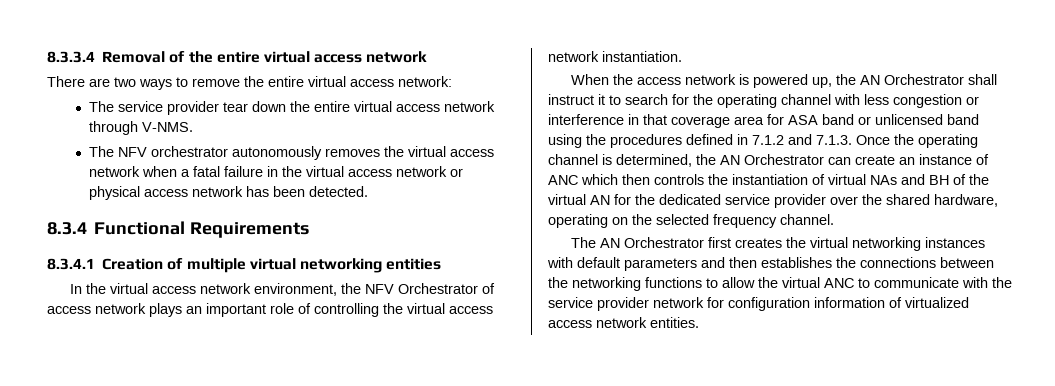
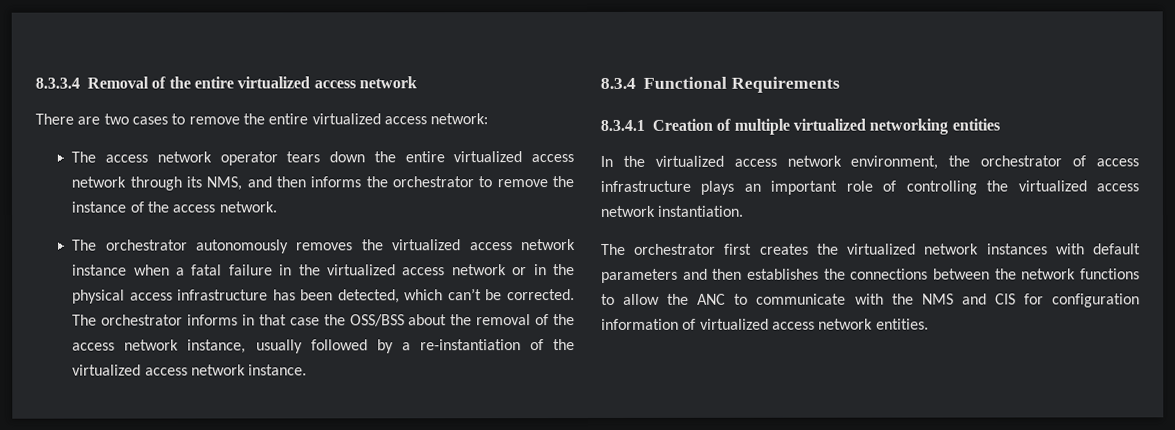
- 8.3.3.4 Removal of the entire virtual access network
+ 8.3.3.4 Removal of the entire virtualized access network
- There are two ways to remove the entire virtual access network:
+ There are two cases to remove the entire virtualized access network:
- The service provider tear down the entire virtual access network through V-NMS.
- The NFV orchestrator autonomously removes the virtual access network when a fatal failure in the virtual access network or physical access network has been detected.
+ The access network operator tears down the entire virtualized access network through its NMS, and then informs the orchestrator to remove the instance of the access network.
+ The orchestrator autonomously removes the virtualized access network instance when a fatal failure in the virtualized access network or in the physical access infrastructure has been detected, which can’t be corrected. The orchestrator informs in that case the OSS/BSS about the removal of the access network instance, usually followed by a re-instantiation of the virtualized access network instance.
- 8.3.4.1 Creation of multiple virtual networking entities
+ 8.3.4.1 Creation of multiple virtualized networking entities
- In the virtual access network environment, the NFV Orchestrator of access network plays an important role of controlling the virtual access network instantiation.
+ In the virtualized access network environment, the orchestrator of access infrastructure plays an important role of controlling the virtualized access network instantiation.
- When the access network is powered up, the AN Orchestrator shall instruct it to search for the operating channel with less congestion or interference in that coverage area for ASA band or unlicensed band using the procedures defined in 7.1.2 and 7.1.3. Once the operating channel is determined, the AN Orchestrator can create an instance of ANC which then controls the instantiation of virtual NAs and BH of the virtual AN for the dedicated service provider over the shared hardware, operating on the selected frequency channel.
- The AN Orchestrator first creates the virtual networking instances with default parameters and then establishes the connections between the networking functions to allow the virtual ANC to communicate with the service provider network for configuration information of virtualized access network entities.
+ The orchestrator first creates the virtualized network instances with default parameters and then establishes the connections between the network functions to allow the ANC to communicate with the NMS and CIS for configuration information of virtualized access network entities.

